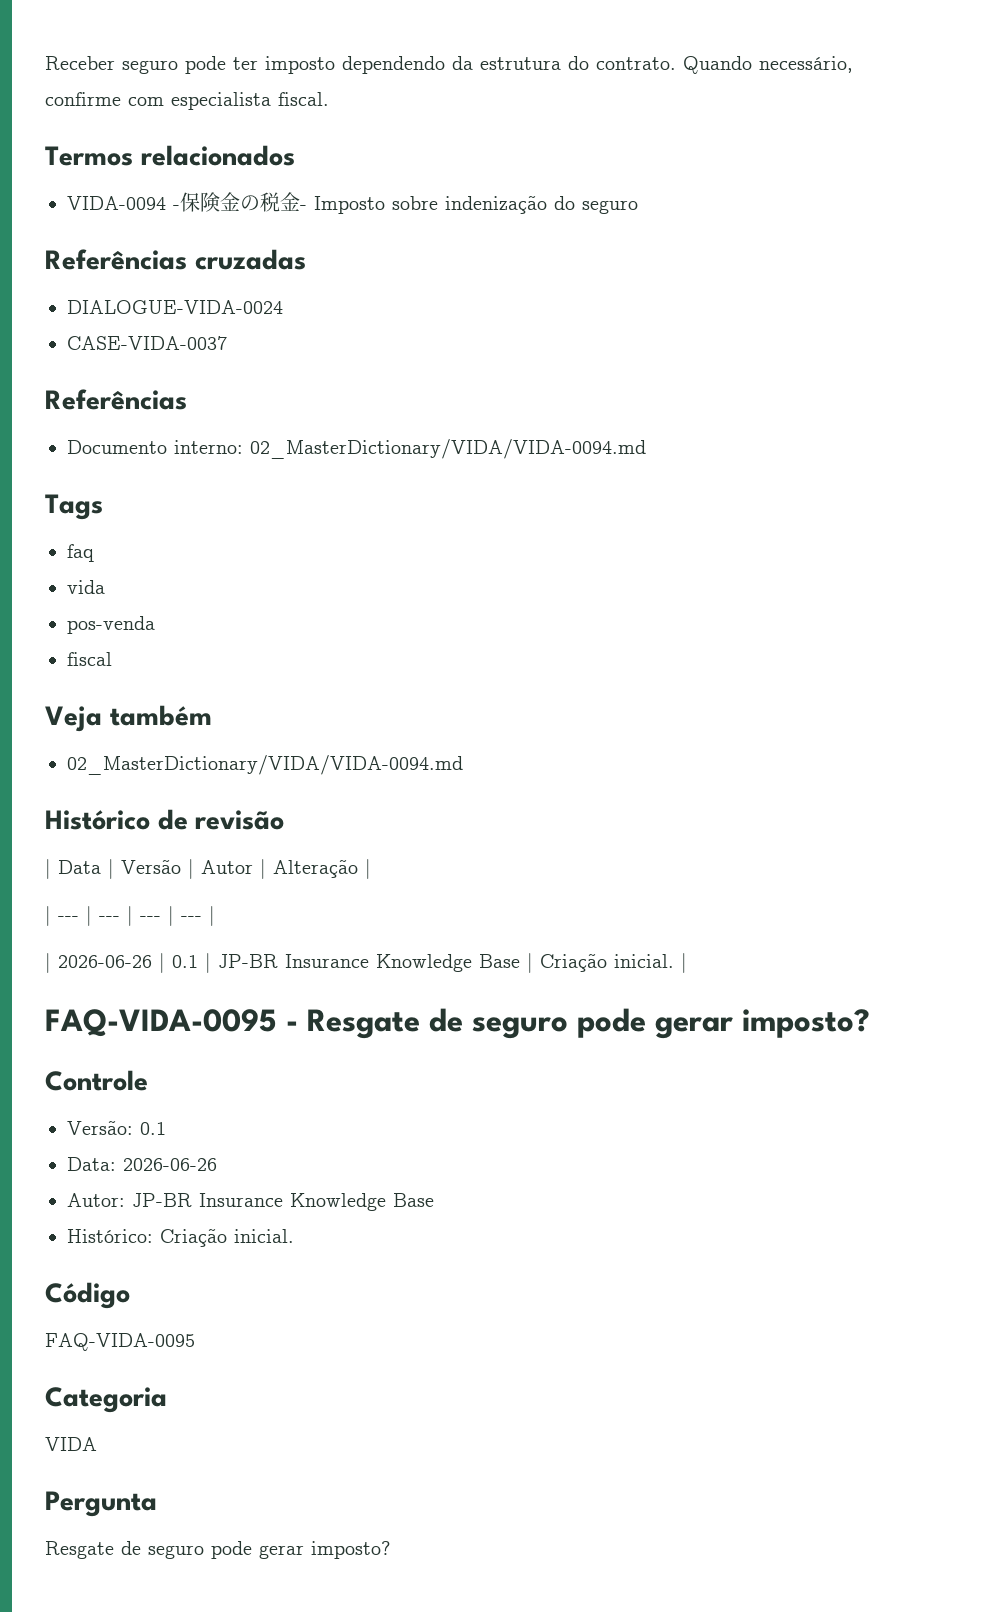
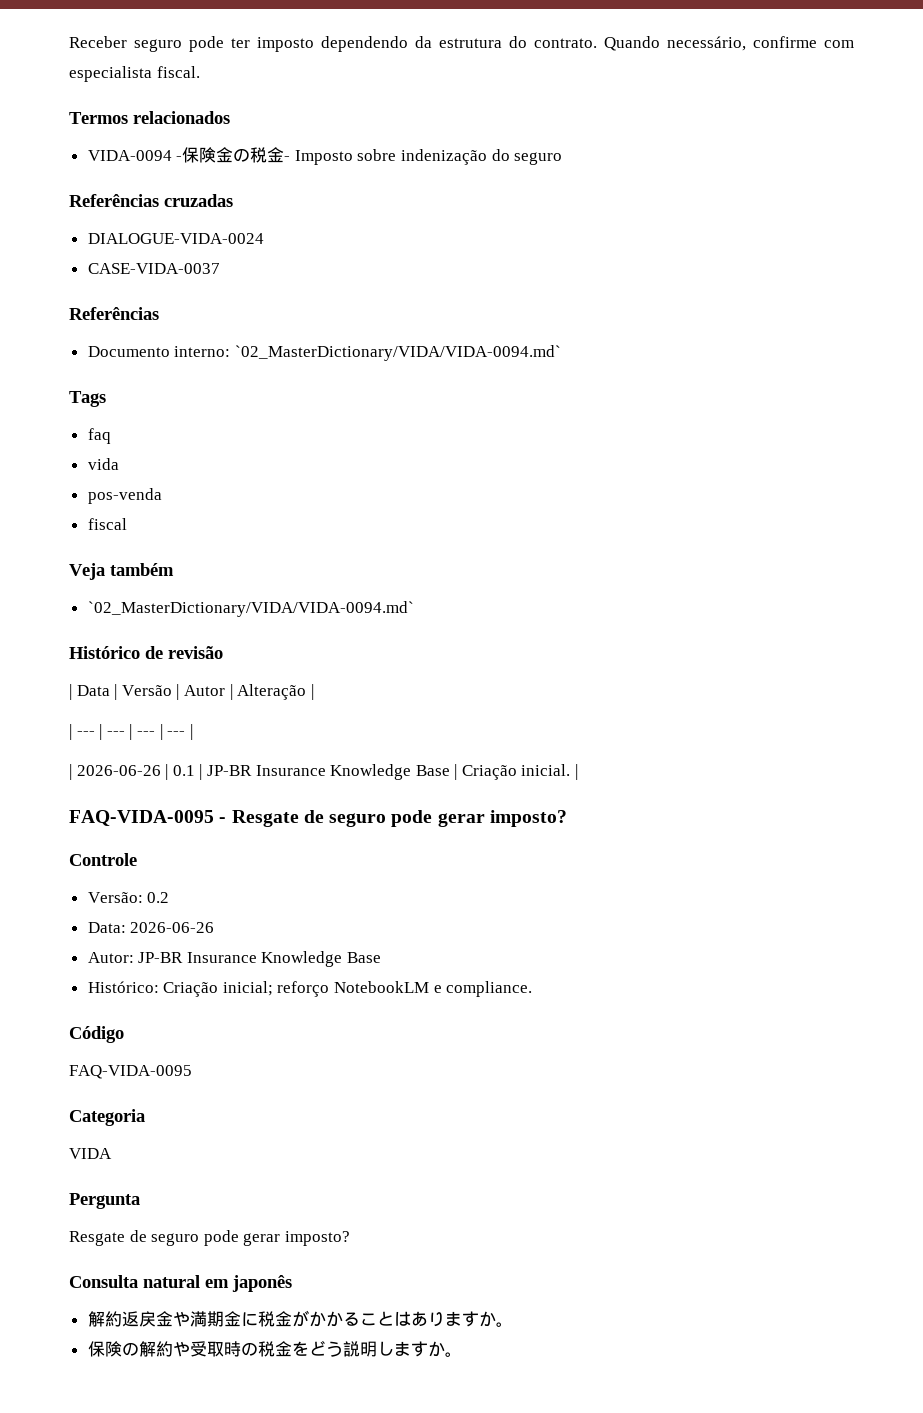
- Documento interno: 02_MasterDictionary/VIDA/VIDA-0094.md
+ Documento interno: `02_MasterDictionary/VIDA/VIDA-0094.md`
  Veja também
- 02_MasterDictionary/VIDA/VIDA-0094.md
+ `02_MasterDictionary/VIDA/VIDA-0094.md`
- Versão: 0.1
+ Versão: 0.2
- Histórico: Criação inicial.
+ Histórico: Criação inicial; reforço NotebookLM e compliance.
+ Consulta natural em japonês
+ 解約返戻金や満期金に税金がかかることはありますか。
+ 保険の解約や受取時の税金をどう説明しますか。

